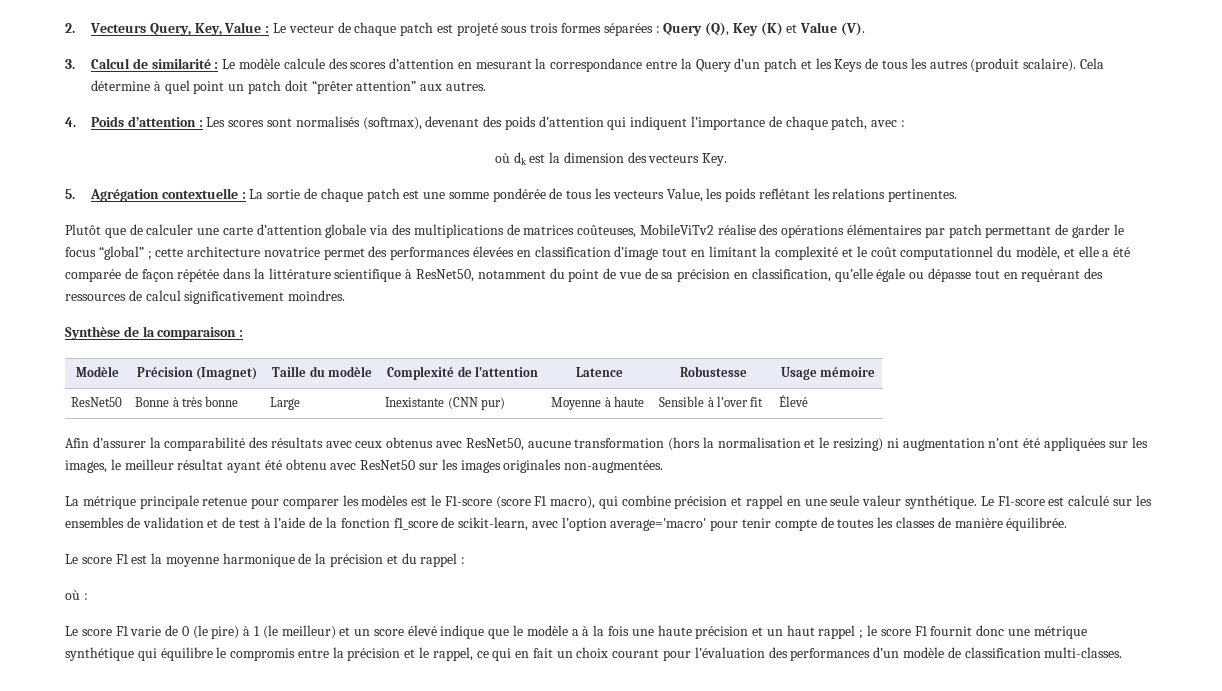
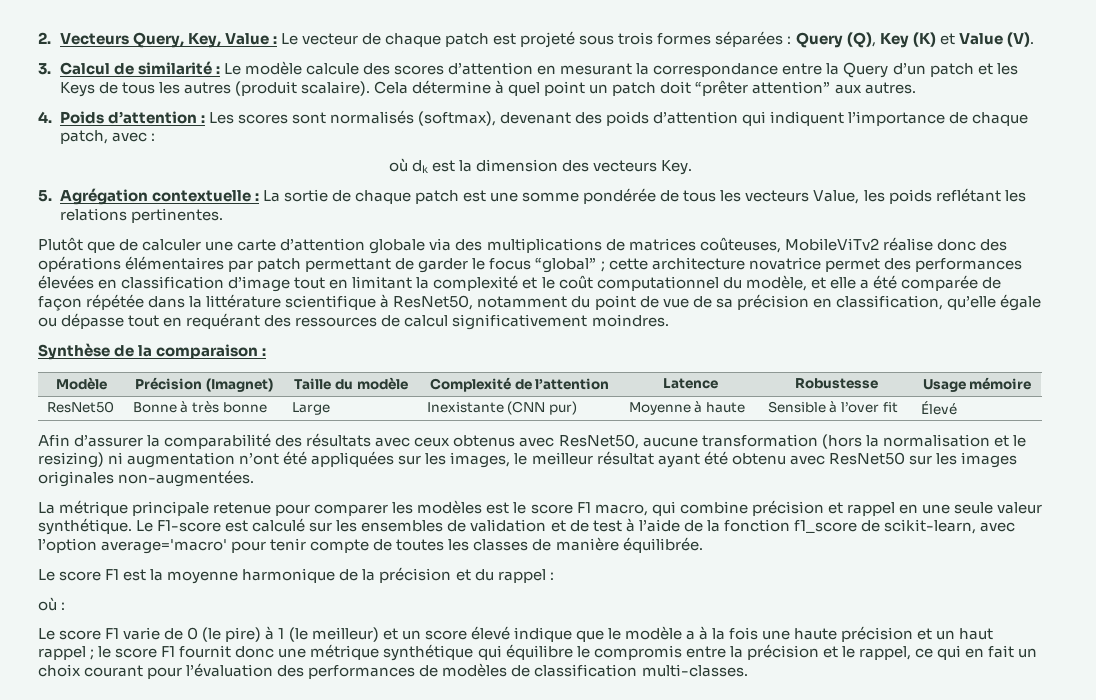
- Plutôt que de calculer une carte d’attention globale via des multiplications de matrices coûteuses, MobileViTv2 réalise des opérations élémentaires par patch permettant de garder le focus “global” ;
+ Plutôt que de calculer une carte d’attention globale via des multiplications de matrices coûteuses, MobileViTv2 réalise donc des opérations élémentaires par patch permettant de garder le focus “global” ;
- La métrique principale retenue pour comparer les modèles est le F1-score (score F1 macro), qui combine précision et rappel en une seule valeur synthétique.
+ La métrique principale retenue pour comparer les modèles est le score F1 macro, qui combine précision et rappel en une seule valeur synthétique.
- le score F1 fournit donc une métrique synthétique qui équilibre le compromis entre la précision et le rappel, ce qui en fait un choix courant pour l’évaluation des performances d’un modèle de classification multi-classes.
+ le score F1 fournit donc une métrique synthétique qui équilibre le compromis entre la précision et le rappel, ce qui en fait un choix courant pour l’évaluation des performances de modèles de classification multi-classes.

